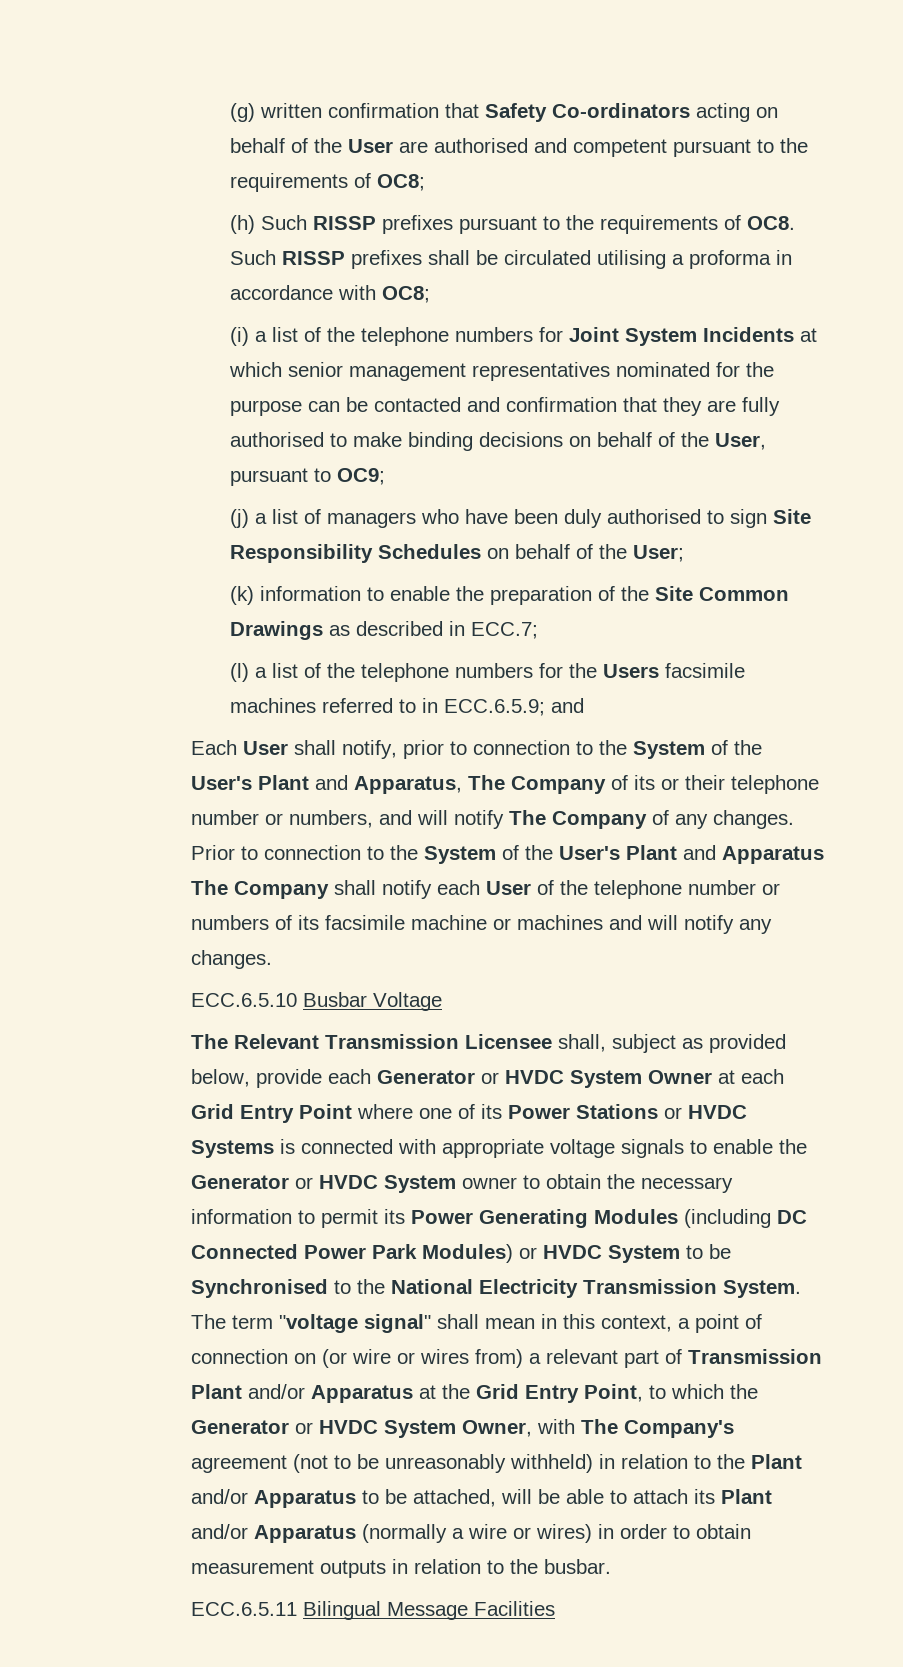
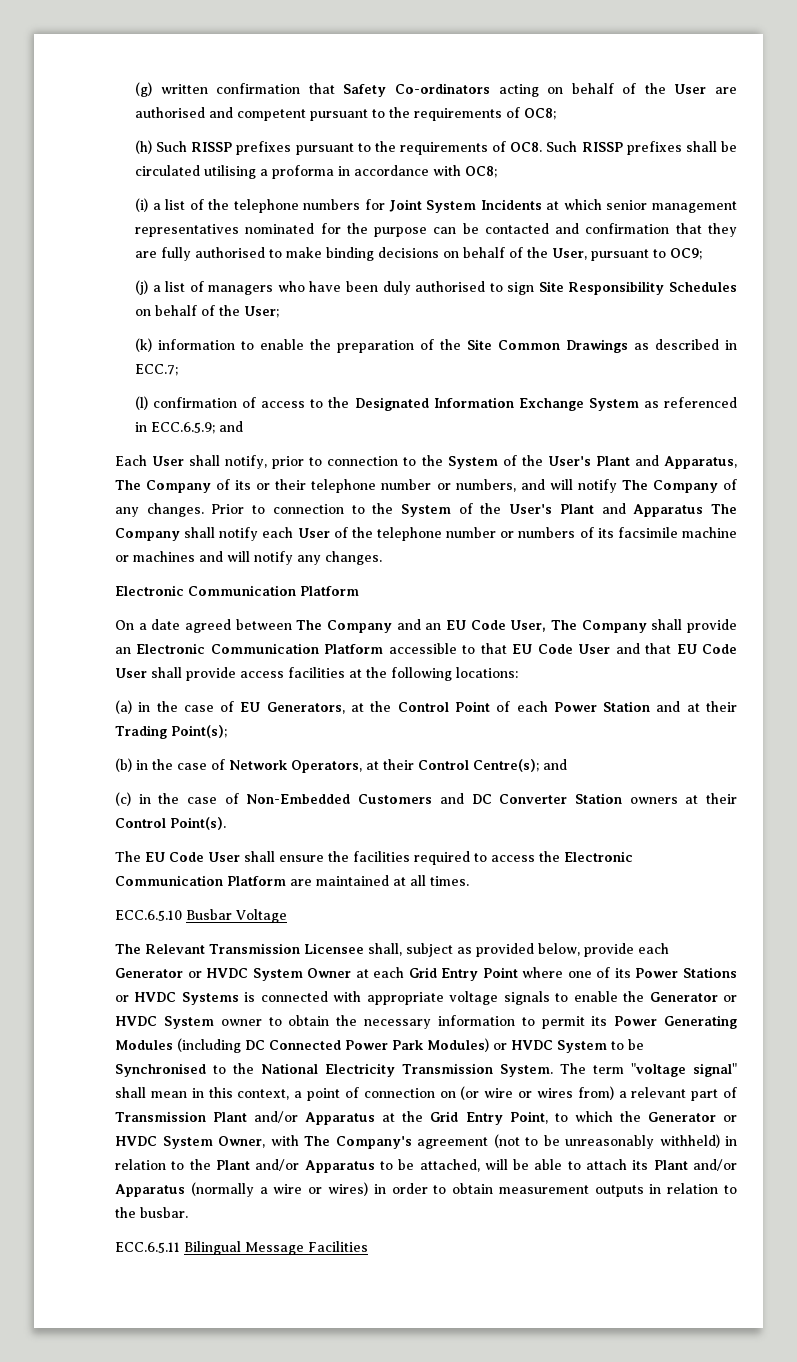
- (l) a list of the telephone numbers for the Users facsimile machines referred to in ECC.6.5.9; and
+ (l) confirmation of access to the Designated Information Exchange System as referenced in ECC.6.5.9; and
  Prior to connection to the System of the User's Plant and Apparatus The Company shall notify each User of the telephone number or numbers of its facsimile machine or machines and will notify any changes.
+ Electronic Communication Platform
+ On a date agreed between The Company and an EU Code User, The Company shall provide an Electronic Communication Platform accessible to that EU Code User and that EU Code User shall provide access facilities at the following locations:
+ (a) in the case of EU Generators, at the Control Point of each Power Station and at their Trading Point(s);
+ (b) in the case of Network Operators, at their Control Centre(s); and
+ (c) in the case of Non-Embedded Customers and DC Converter Station owners at their Control Point(s).
+ The EU Code User shall ensure the facilities required to access the Electronic Communication Platform are maintained at all times.

